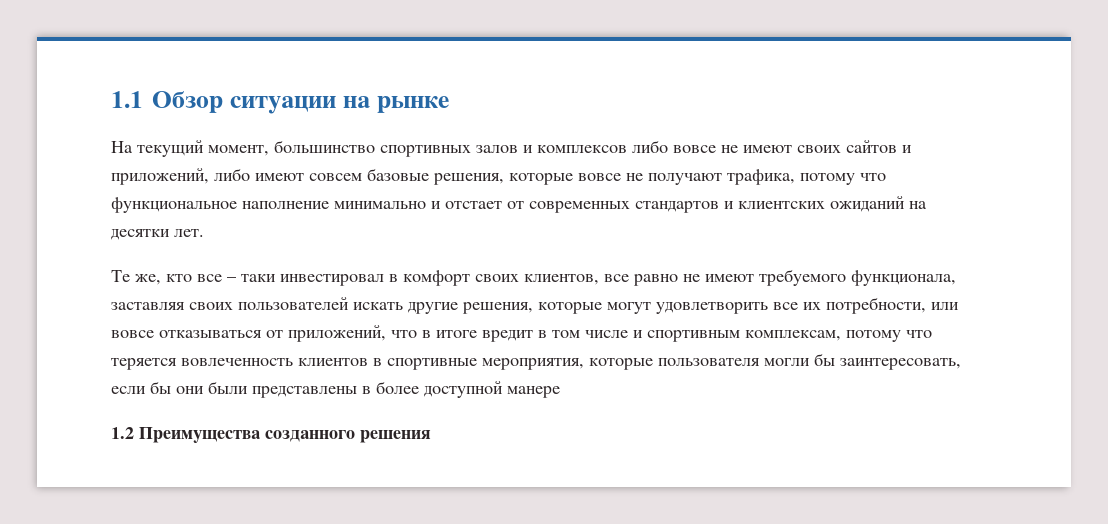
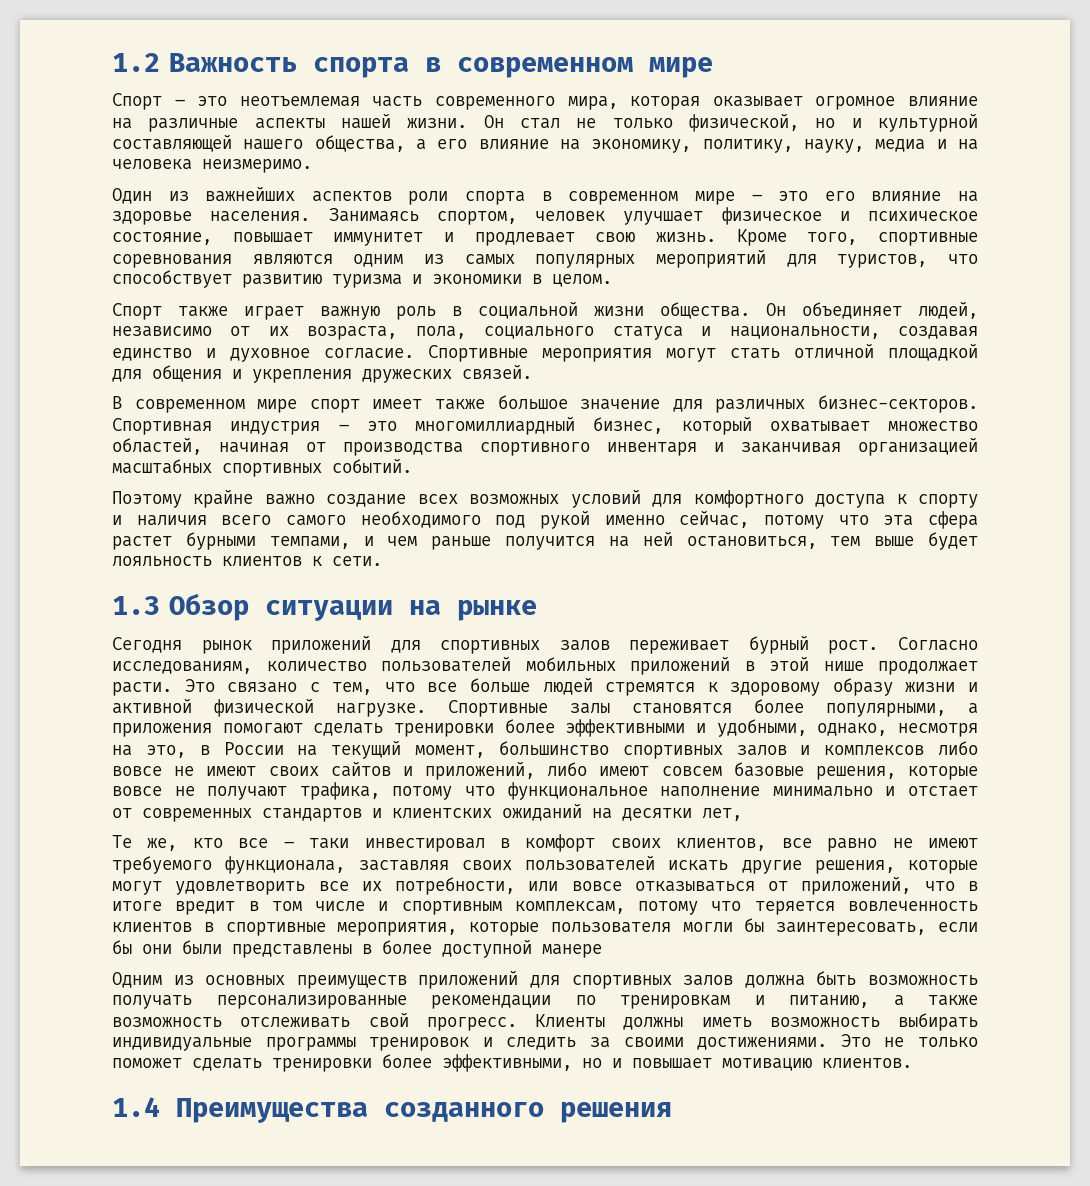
- 1.1 Обзор ситуации на рынке
- На текущий момент, большинство спортивных залов и комплексов либо вовсе не имеют своих сайтов и приложений, либо имеют совсем базовые решения, которые вовсе не получают трафика, потому что функциональное наполнение минимально и отстает от современных стандартов и клиентских ожиданий на десятки лет.
+ 1.2 Важность спорта в современном мире
+ Спорт – это неотъемлемая часть современного мира, которая оказывает огромное влияние на различные аспекты нашей жизни. Он стал не только физической, но и культурной составляющей нашего общества, а его влияние на экономику, политику, науку, медиа и на человека неизмеримо.
+ Один из важнейших аспектов роли спорта в современном мире – это его влияние на здоровье населения. Занимаясь спортом, человек улучшает физическое и психическое состояние, повышает иммунитет и продлевает свою жизнь. Кроме того, спортивные соревнования являются одним из самых популярных мероприятий для туристов, что способствует развитию туризма и экономики в целом.
+ Спорт также играет важную роль в социальной жизни общества. Он объединяет людей, независимо от их возраста, пола, социального статуса и национальности, создавая единство и духовное согласие. Спортивные мероприятия могут стать отличной площадкой для общения и укрепления дружеских связей.
+ В современном мире спорт имеет также большое значение для различных бизнес-секторов. Спортивная индустрия – это многомиллиардный бизнес, который охватывает множество областей, начиная от производства спортивного инвентаря и заканчивая организацией масштабных спортивных событий.
+ Поэтому крайне важно создание всех возможных условий для комфортного доступа к спорту и наличия всего самого необходимого под рукой именно сейчас, потому что эта сфера растет бурными темпами, и чем раньше получится на ней остановиться, тем выше будет лояльность клиентов к сети.
+ 1.3 Обзор ситуации на рынке
+ Сегодня рынок приложений для спортивных залов переживает бурный рост. Согласно исследованиям, количество пользователей мобильных приложений в этой нише продолжает расти. Это связано с тем, что все больше людей стремятся к здоровому образу жизни и активной физической нагрузке. Спортивные залы становятся более популярными, а приложения помогают сделать тренировки более эффективными и удобными, однако, несмотря на это, в России на текущий момент, большинство спортивных залов и комплексов либо вовсе не имеют своих сайтов и приложений, либо имеют совсем базовые решения, которые вовсе не получают трафика, потому что функциональное наполнение минимально и отстает от современных стандартов и клиентских ожиданий на десятки лет,
- 1.2 Преимущества созданного решения
+ Одним из основных преимуществ приложений для спортивных залов должна быть возможность получать персонализированные рекомендации по тренировкам и питанию, а также возможность отслеживать свой прогресс. Клиенты должны иметь возможность выбирать индивидуальные программы тренировок и следить за своими достижениями. Это не только поможет сделать тренировки более эффективными, но и повышает мотивацию клиентов.
+ 1.4 Преимущества созданного решения

